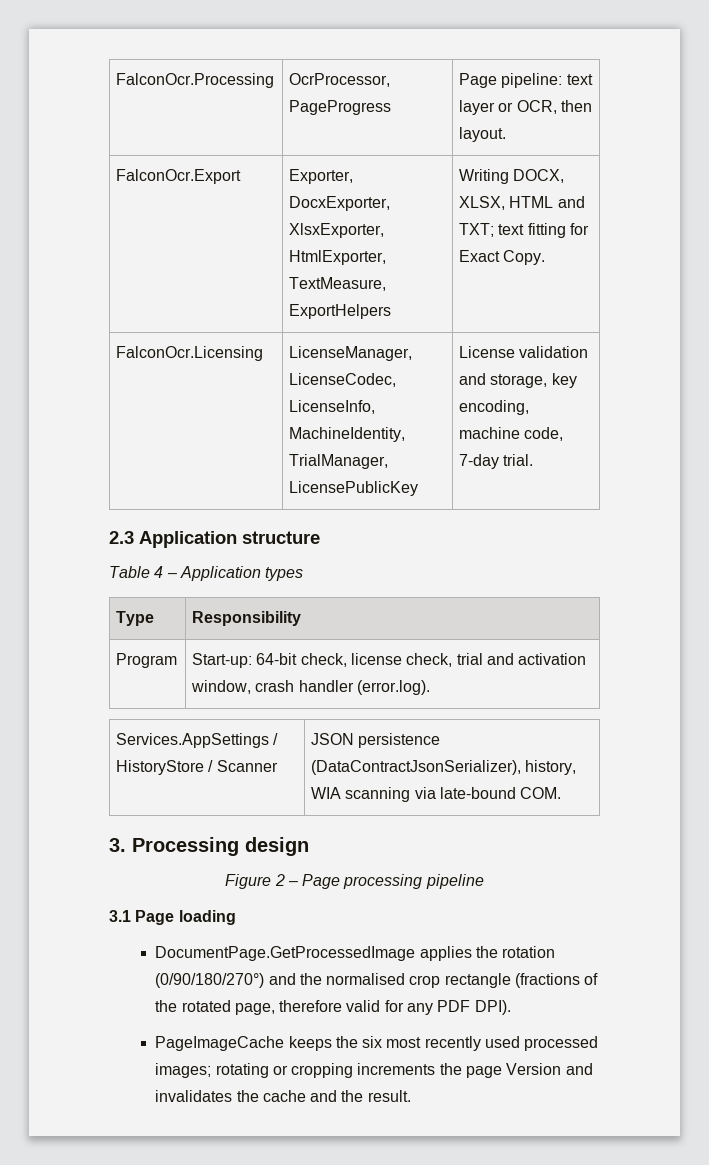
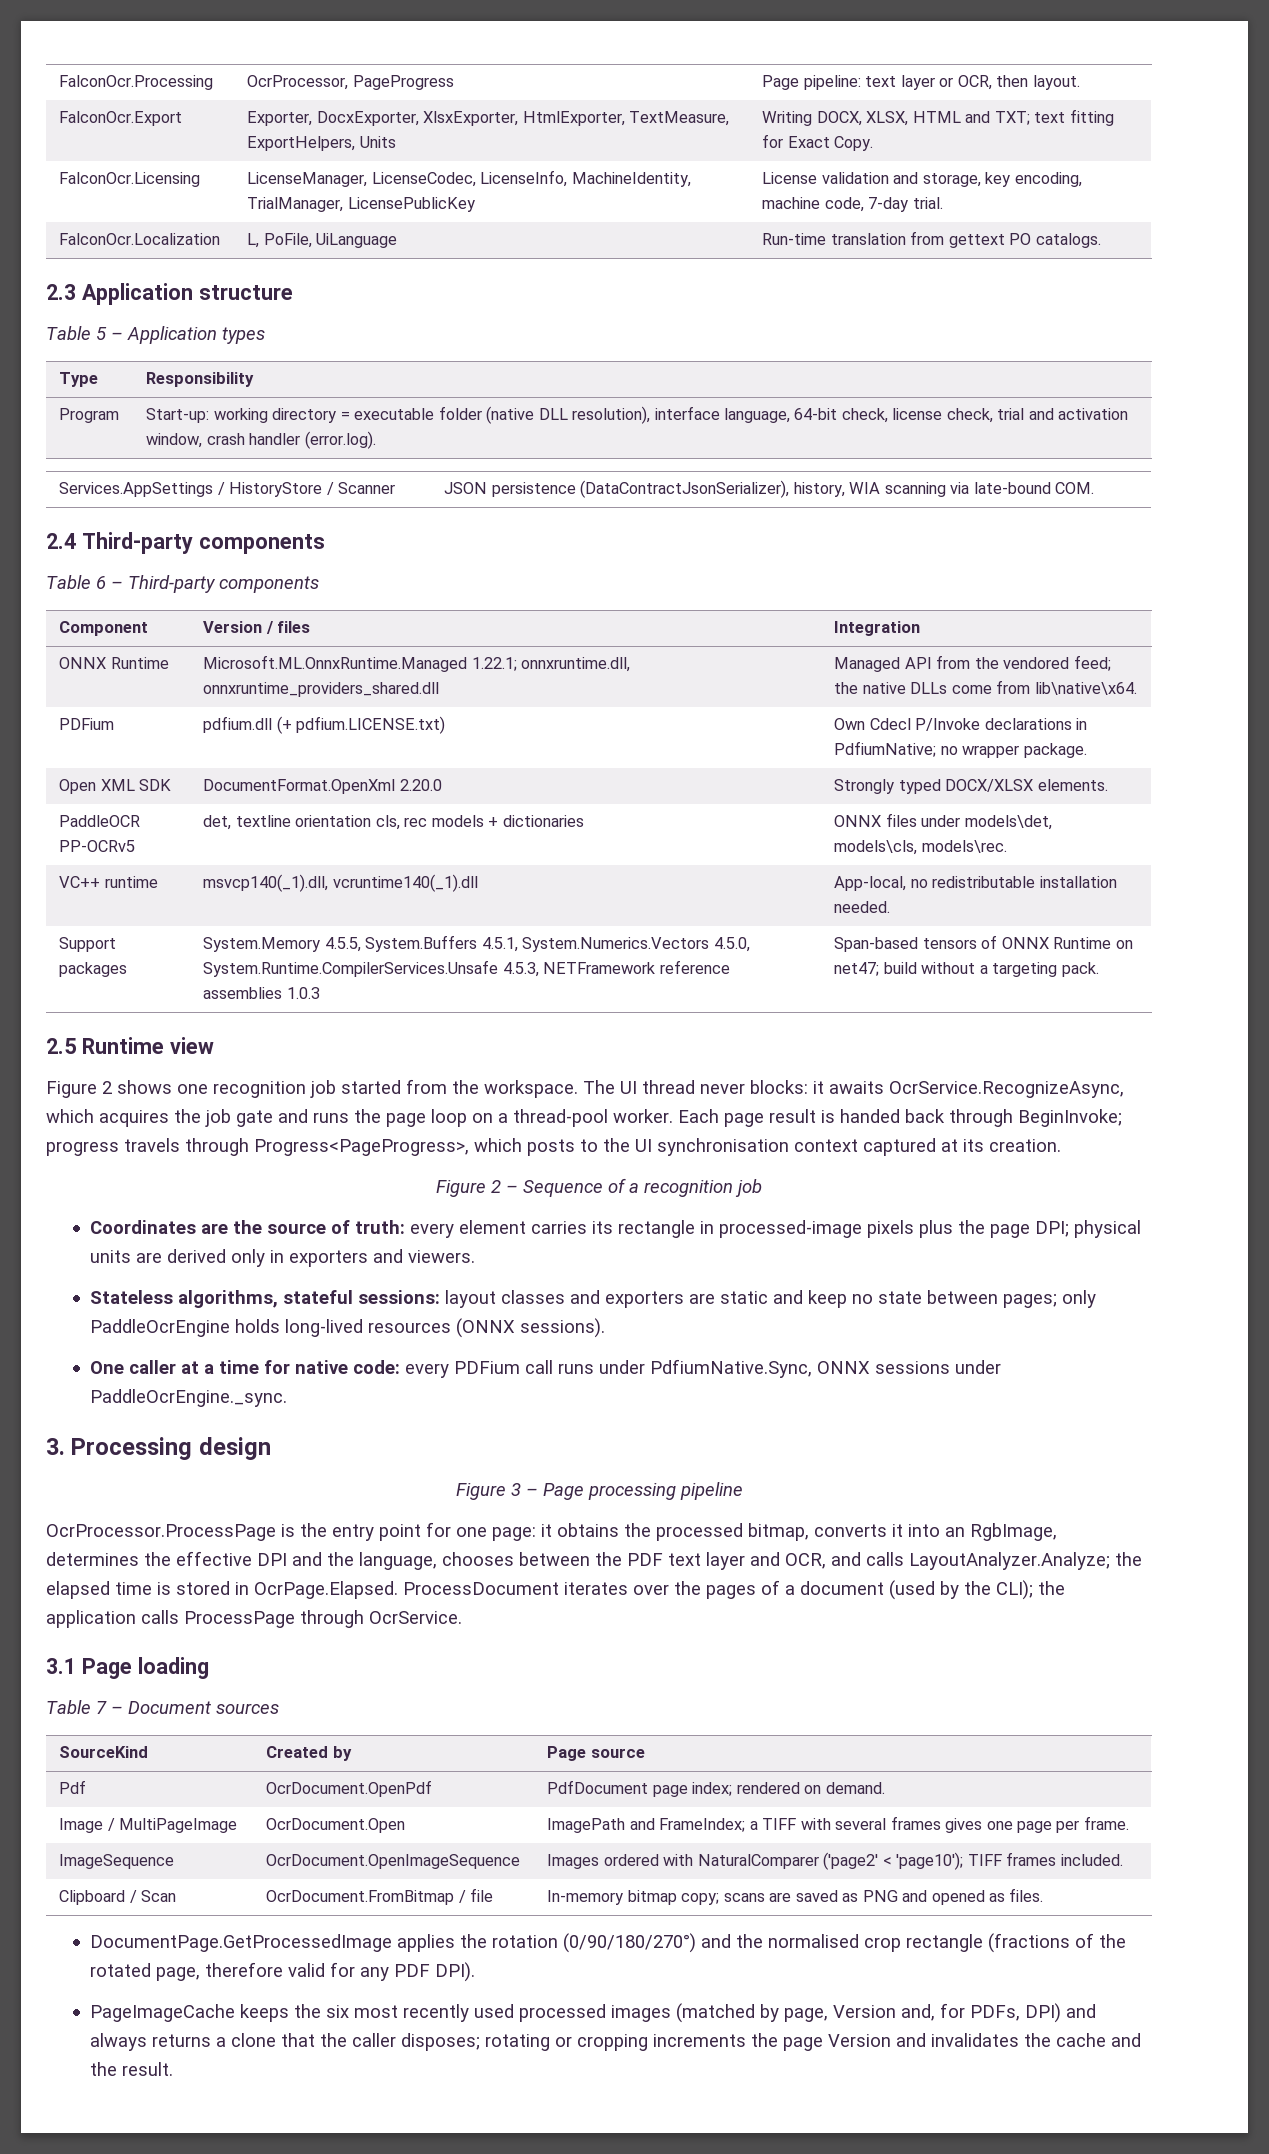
- FalconOcr.Export | Exporter, DocxExporter, XlsxExporter, HtmlExporter, TextMeasure, ExportHelpers | Writing DOCX, XLSX, HTML and TXT; text fitting for Exact Copy.
+ FalconOcr.Export | Exporter, DocxExporter, XlsxExporter, HtmlExporter, TextMeasure, ExportHelpers, Units | Writing DOCX, XLSX, HTML and TXT; text fitting for Exact Copy.
+ FalconOcr.Localization | L, PoFile, UiLanguage | Run-time translation from gettext PO catalogs.
- Table 4 – Application types
+ Table 5 – Application types
- Program | Start-up: 64-bit check, license check, trial and activation window, crash handler (error.log).
+ Program | Start-up: working directory = executable folder (native DLL resolution), interface language, 64-bit check, license check, trial and activation window, crash handler (error.log).
+ 2.4 Third-party components
+ Table 6 – Third-party components
+ Component | Version / files | Integration
+ ONNX Runtime | Microsoft.ML.OnnxRuntime.Managed 1.22.1; onnxruntime.dll, onnxruntime_providers_shared.dll | Managed API from the vendored feed; the native DLLs come from lib\native\x64.
+ PDFium | pdfium.dll (+ pdfium.LICENSE.txt) | Own Cdecl P/Invoke declarations in PdfiumNative; no wrapper package.
+ Open XML SDK | DocumentFormat.OpenXml 2.20.0 | Strongly typed DOCX/XLSX elements.
+ PaddleOCR PP-OCRv5 | det, textline orientation cls, rec models + dictionaries | ONNX files under models\det, models\cls, models\rec.
+ VC++ runtime | msvcp140(_1).dll, vcruntime140(_1).dll | App-local, no redistributable installation needed.
+ Support packages | System.Memory 4.5.5, System.Buffers 4.5.1, System.Numerics.Vectors 4.5.0, System.Runtime.CompilerServices.Unsafe 4.5.3, NETFramework reference assemblies 1.0.3 | Span-based tensors of ONNX Runtime on net47; build without a targeting pack.
+ 2.5 Runtime view
+ Figure 2 shows one recognition job started from the workspace. The UI thread never blocks: it awaits OcrService.RecognizeAsync, which acquires the job gate and runs the page loop on a thread-pool worker. Each page result is handed back through BeginInvoke; progress travels through Progress<PageProgress>, which posts to the UI synchronisation context captured at its creation.
+ Figure 2 – Sequence of a recognition job
+ Coordinates are the source of truth: every element carries its rectangle in processed-image pixels plus the page DPI; physical units are derived only in exporters and viewers.
+ Stateless algorithms, stateful sessions: layout classes and exporters are static and keep no state between pages; only PaddleOcrEngine holds long-lived resources (ONNX sessions).
+ One caller at a time for native code: every PDFium call runs under PdfiumNative.Sync, ONNX sessions under PaddleOcrEngine._sync.
- Figure 2 – Page processing pipeline
+ Figure 3 – Page processing pipeline
+ OcrProcessor.ProcessPage is the entry point for one page: it obtains the processed bitmap, converts it into an RgbImage, determines the effective DPI and the language, chooses between the PDF text layer and OCR, and calls LayoutAnalyzer.Analyze; the elapsed time is stored in OcrPage.Elapsed. ProcessDocument iterates over the pages of a document (used by the CLI); the application calls ProcessPage through OcrService.
  3.1 Page loading
+ Table 7 – Document sources
+ SourceKind | Created by | Page source
+ Pdf | OcrDocument.OpenPdf | PdfDocument page index; rendered on demand.
+ Image / MultiPageImage | OcrDocument.Open | ImagePath and FrameIndex; a TIFF with several frames gives one page per frame.
+ ImageSequence | OcrDocument.OpenImageSequence | Images ordered with NaturalComparer ('page2' < 'page10'); TIFF frames included.
+ Clipboard / Scan | OcrDocument.FromBitmap / file | In-memory bitmap copy; scans are saved as PNG and opened as files.
- PageImageCache keeps the six most recently used processed images; rotating or cropping increments the page Version and invalidates the cache and the result.
+ PageImageCache keeps the six most recently used processed images (matched by page, Version and, for PDFs, DPI) and always returns a clone that the caller disposes; rotating or cropping increments the page Version and invalidates the cache and the result.

